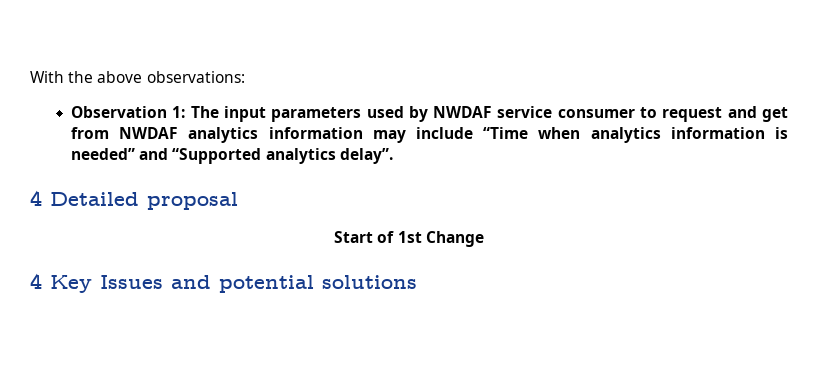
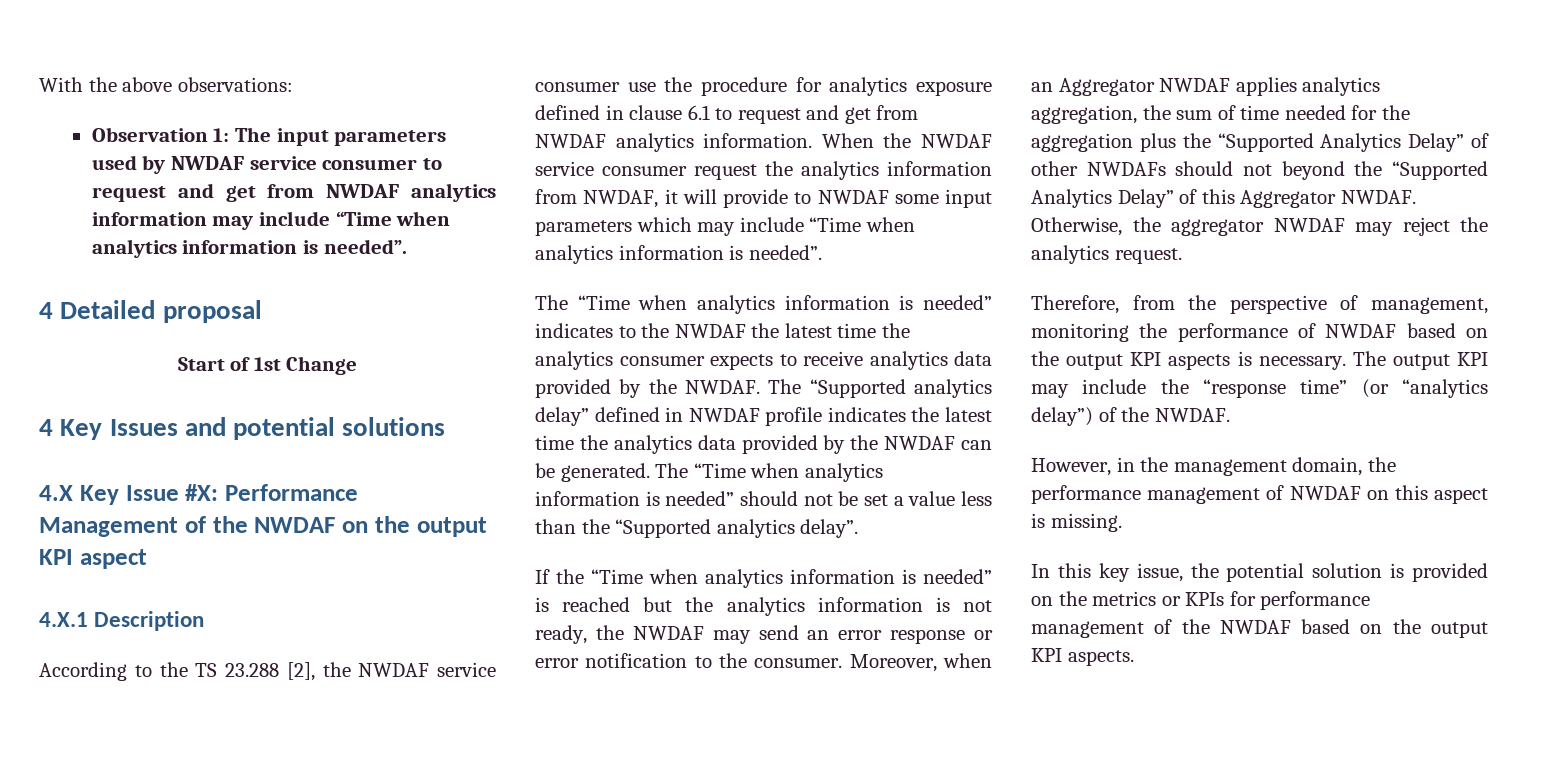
- Observation 1: The input parameters used by NWDAF service consumer to request and get from NWDAF analytics information may include “Time when analytics information is needed” and “Supported analytics delay”.
+ Observation 1: The input parameters used by NWDAF service consumer to request and get from NWDAF analytics information may include “Time when analytics information is needed”.
+ 4.X Key Issue #X: Performance Management of the NWDAF on the output KPI aspect
+ 4.X.1 Description
+ According to the TS 23.288 [2], the NWDAF service consumer use the procedure for analytics exposure defined in clause 6.1 to request and get from NWDAF analytics information. When the NWDAF service consumer request the analytics information from NWDAF, it will provide to NWDAF some input parameters which may include “Time when analytics information is needed”.
+ The “Time when analytics information is needed” indicates to the NWDAF the latest time the analytics consumer expects to receive analytics data provided by the NWDAF. The “Supported analytics delay” defined in NWDAF profile indicates the latest time the analytics data provided by the NWDAF can be generated. The “Time when analytics information is needed” should not be set a value less than the “Supported analytics delay”.
+ If the “Time when analytics information is needed” is reached but the analytics information is not ready, the NWDAF may send an error response or error notification to the consumer. Moreover, when an Aggregator NWDAF applies analytics aggregation, the sum of time needed for the aggregation plus the “Supported Analytics Delay” of other NWDAFs should not beyond the “Supported Analytics Delay” of this Aggregator NWDAF. Otherwise, the aggregator NWDAF may reject the analytics request.
+ Therefore, from the perspective of management, monitoring the performance of NWDAF based on the output KPI aspects is necessary. The output KPI may include the “response time” (or “analytics delay”) of the NWDAF.
+ However, in the management domain, the performance management of NWDAF on this aspect is missing.
+ In this key issue, the potential solution is provided on the metrics or KPIs for performance management of the NWDAF based on the output KPI aspects.

